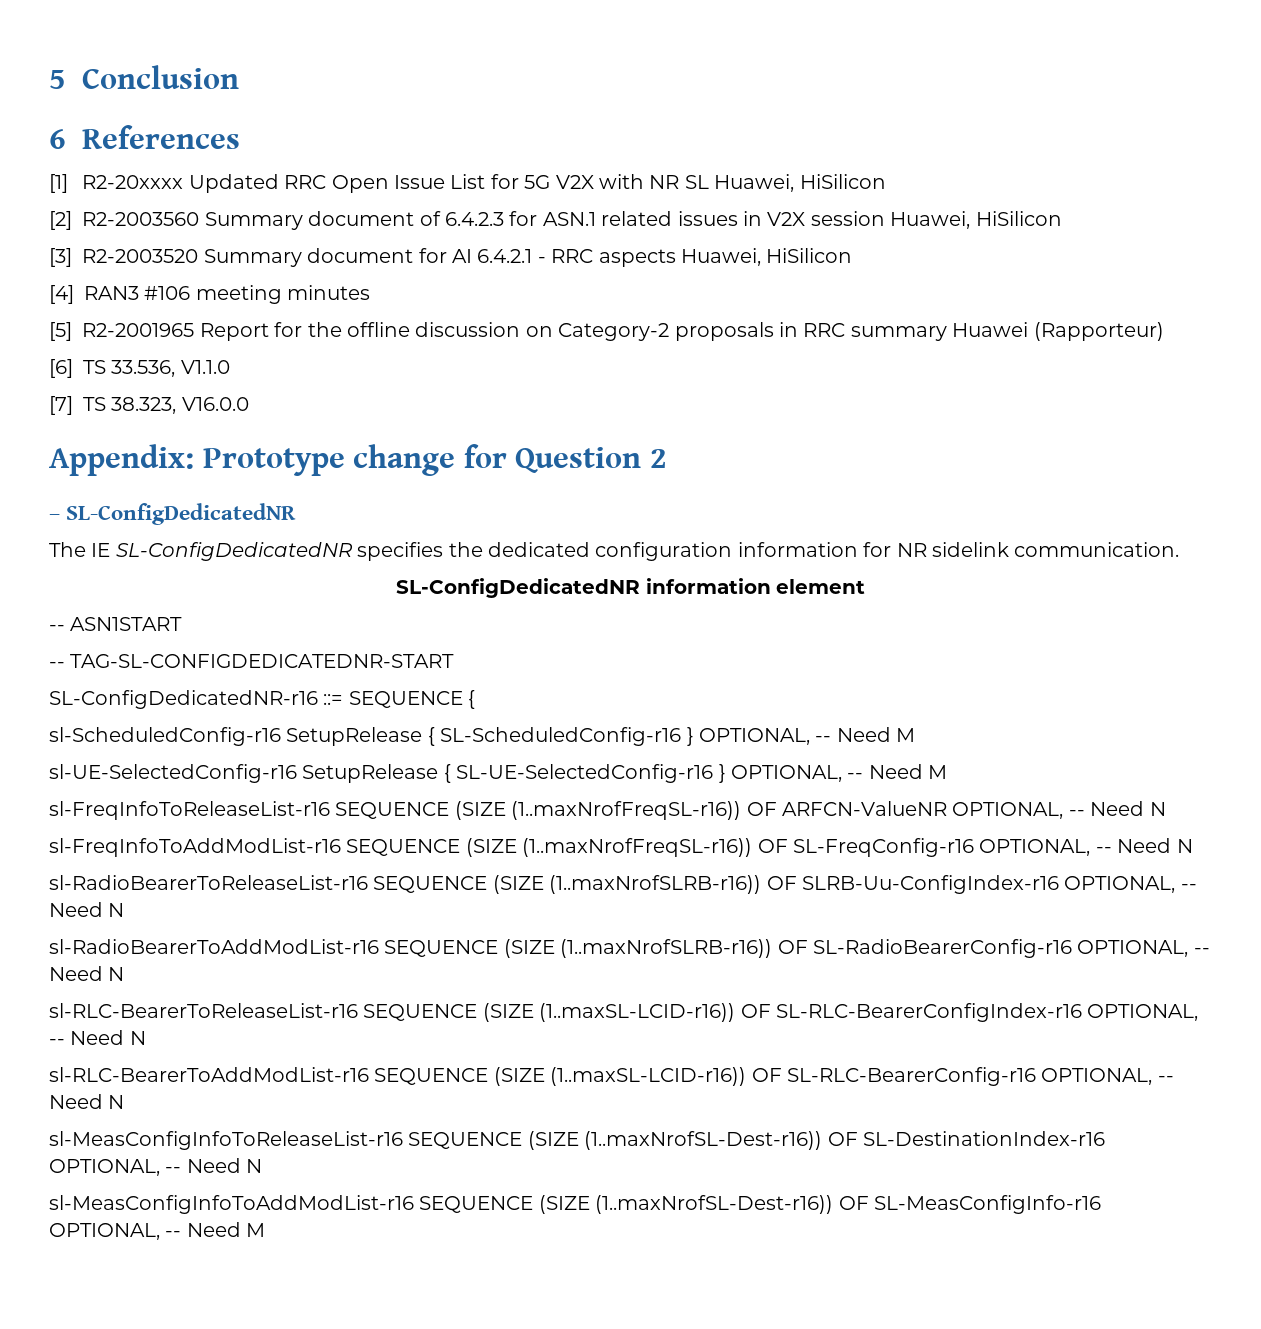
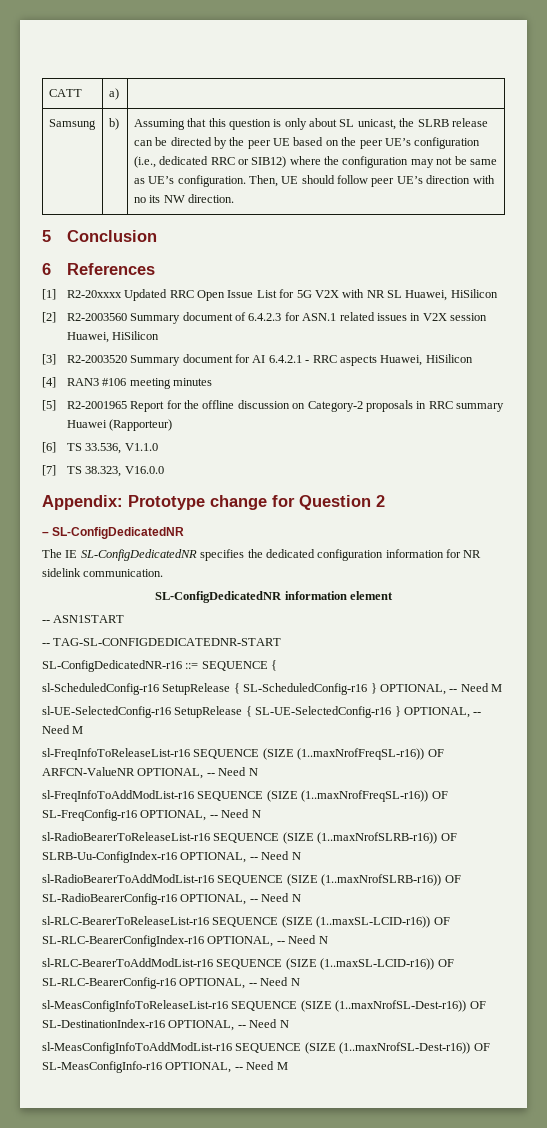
+ CATT | a) |
+ Samsung | b) | Assuming that this question is only about SL unicast, the SLRB release can be directed by the peer UE based on the peer UE’s configuration (i.e., dedicated RRC or SIB12) where the configuration may not be same as UE’s configuration. Then, UE should follow peer UE’s direction with no its NW direction.

